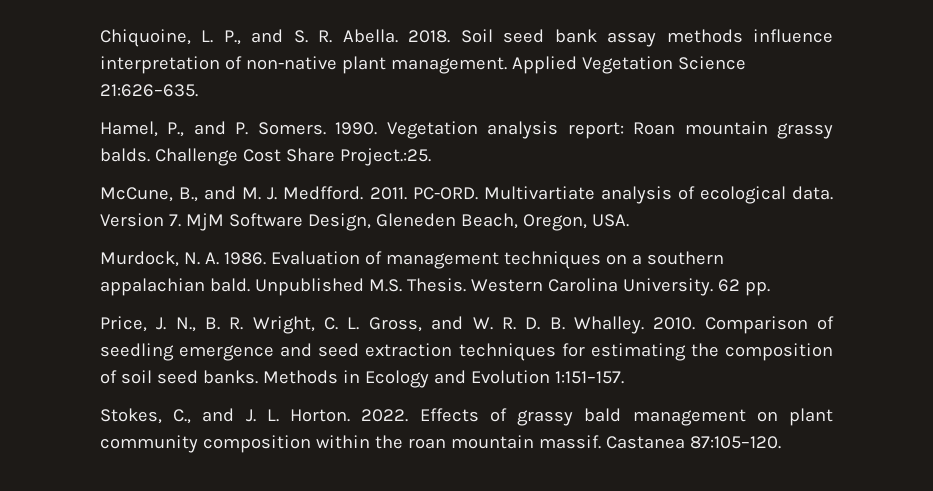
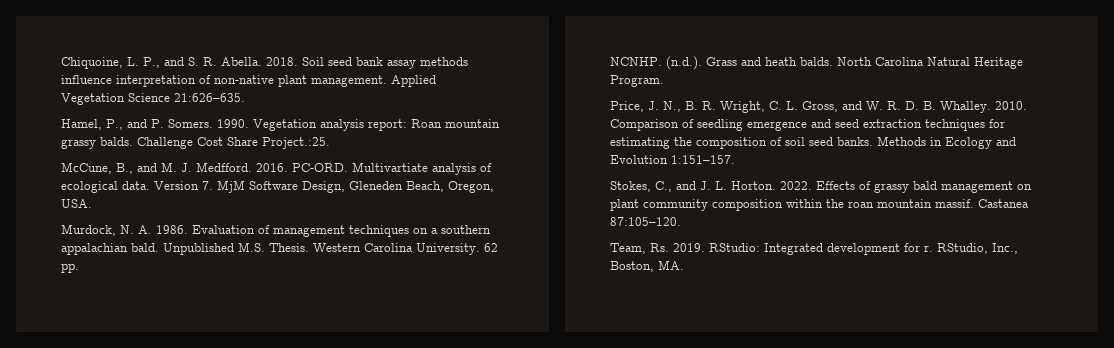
- 2011.
+ 2016.
+ NCNHP. (n.d.). Grass and heath balds. North Carolina Natural Heritage Program.
+ Team, Rs. 2019. RStudio: Integrated development for r. RStudio, Inc., Boston, MA.

